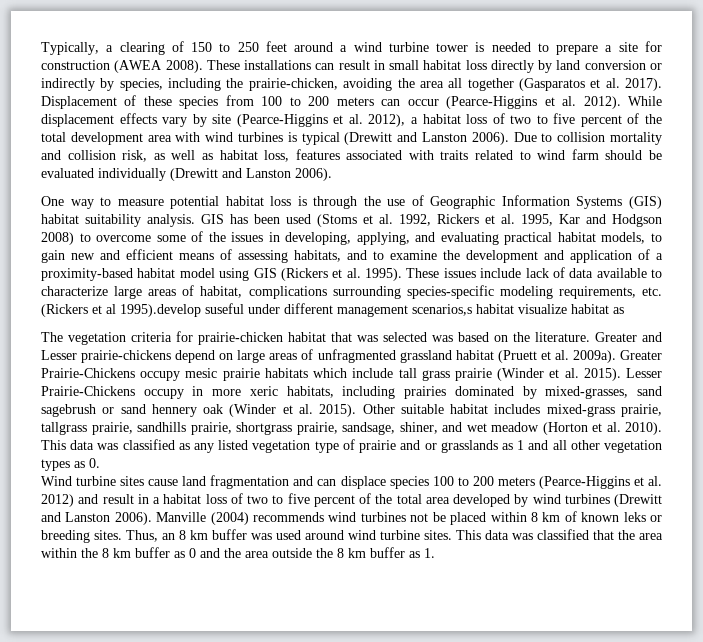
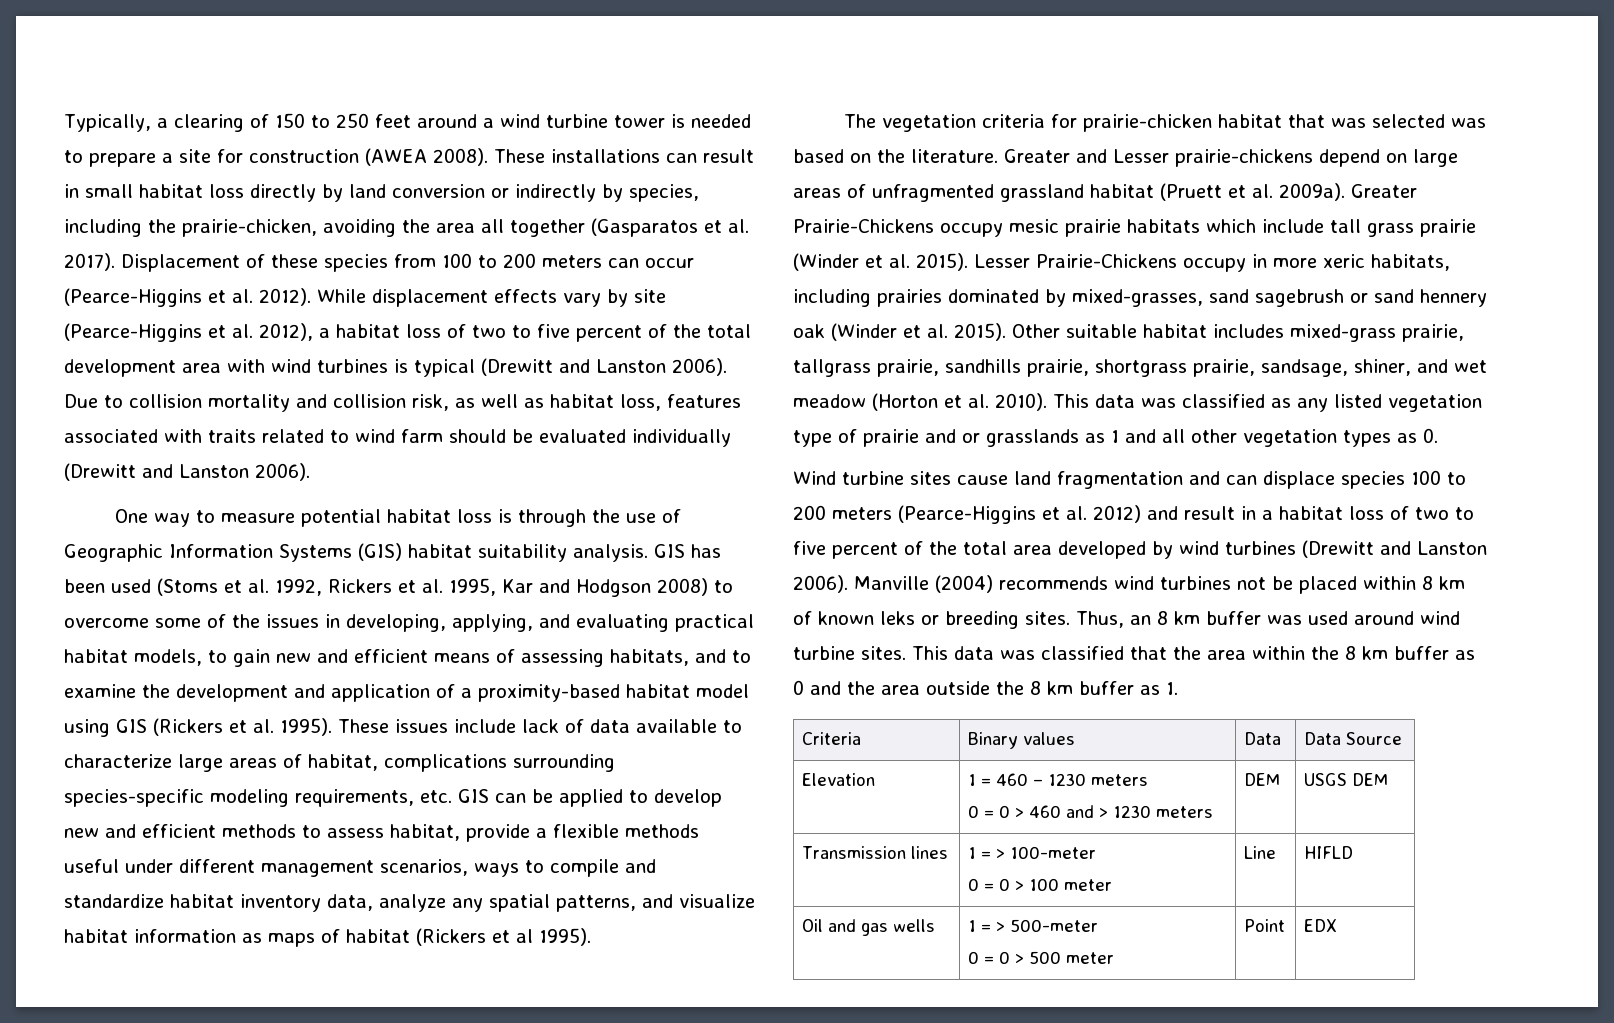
- These issues include lack of data available to characterize large areas of habitat, complications surrounding species-specific modeling requirements, etc. (Rickers et al 1995).develop suseful under different management scenarios,s habitat visualize habitat as
+ These issues include lack of data available to characterize large areas of habitat, complications surrounding species-specific modeling requirements, etc. GIS can be applied to develop new and efficient methods to assess habitat, provide a flexible methods useful under different management scenarios, ways to compile and standardize habitat inventory data, analyze any spatial patterns, and visualize habitat information as maps of habitat (Rickers et al 1995).
+ Criteria | Binary values | Data | Data Source
+ Elevation | 1 = 460 – 1230 meters
+ 0 = 0 > 460 and > 1230 meters | DEM | USGS DEM
+ Transmission lines | 1 = > 100-meter
+ 0 = 0 > 100 meter | Line | HIFLD
+ Oil and gas wells | 1 = > 500-meter
+ 0 = 0 > 500 meter | Point | EDX

